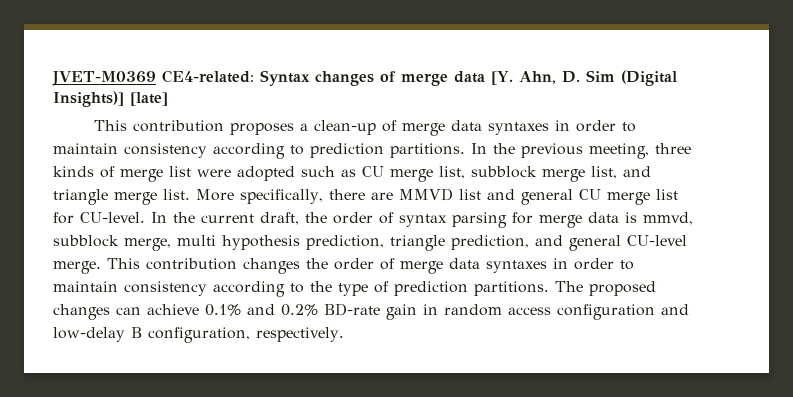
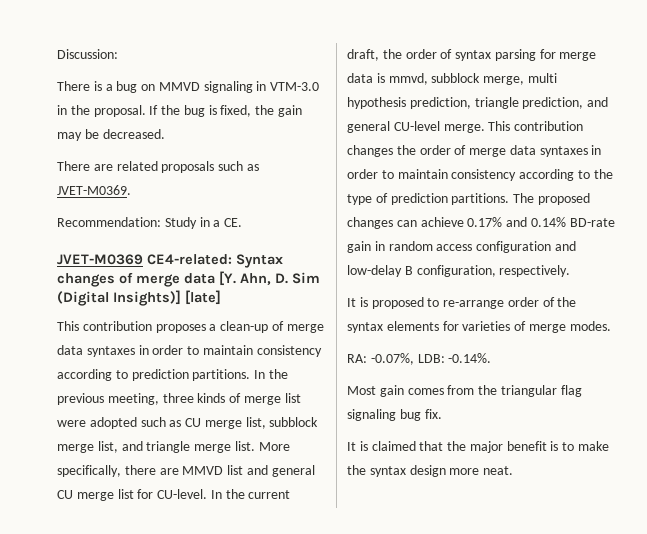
+ Discussion:
+ There is a bug on MMVD signaling in VTM-3.0 in the proposal. If the bug is fixed, the gain may be decreased.
+ There are related proposals such as JVET-M0369.
+ Recommendation: Study in a CE.
- The proposed changes can achieve 0.1% and 0.2% BD-rate gain in random access configuration and low-delay B configuration, respectively.
+ The proposed changes can achieve 0.17% and 0.14% BD-rate gain in random access configuration and low-delay B configuration, respectively.
+ It is proposed to re-arrange order of the syntax elements for varieties of merge modes.
+ RA: -0.07%, LDB: -0.14%.
+ Most gain comes from the triangular flag signaling bug fix.
+ It is claimed that the major benefit is to make the syntax design more neat.

